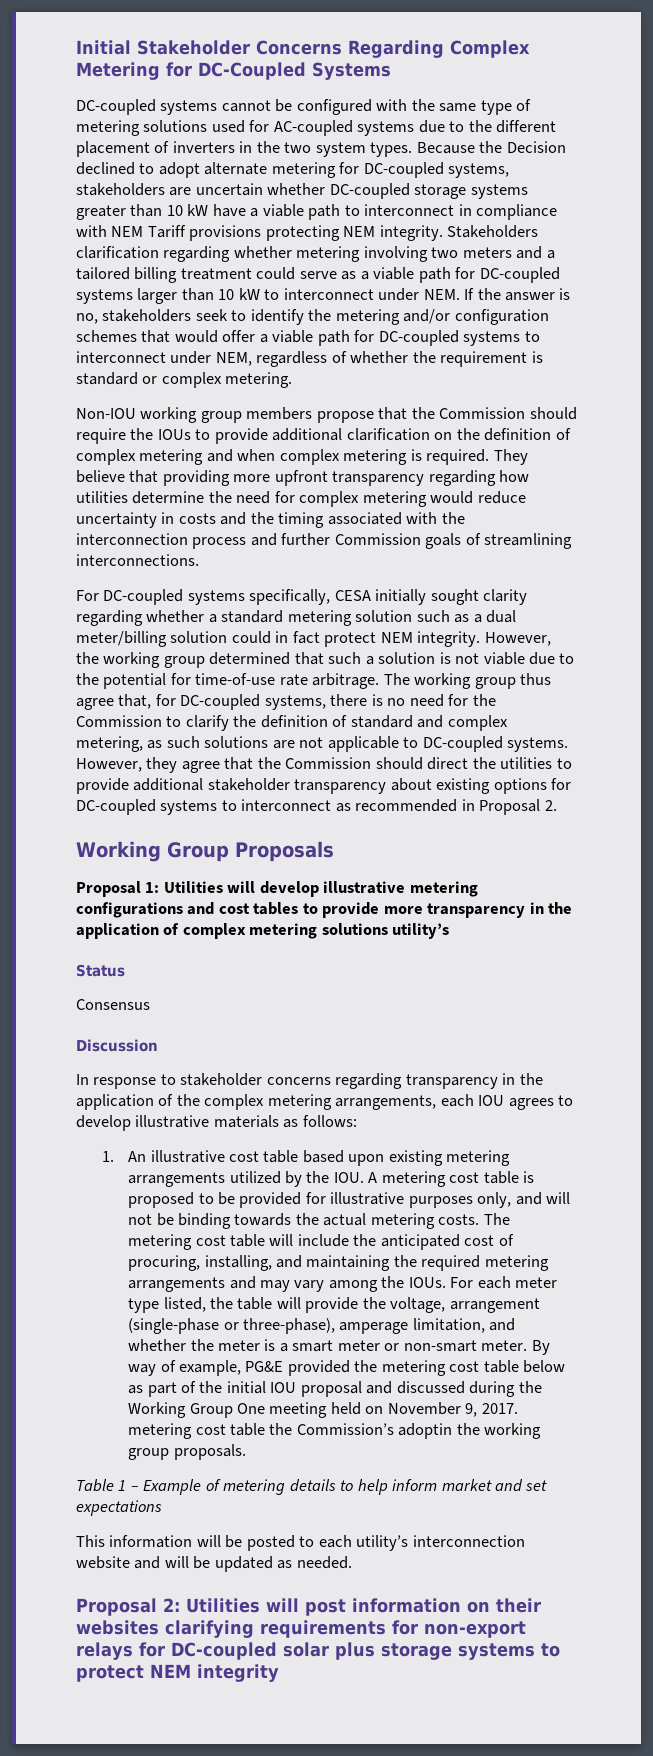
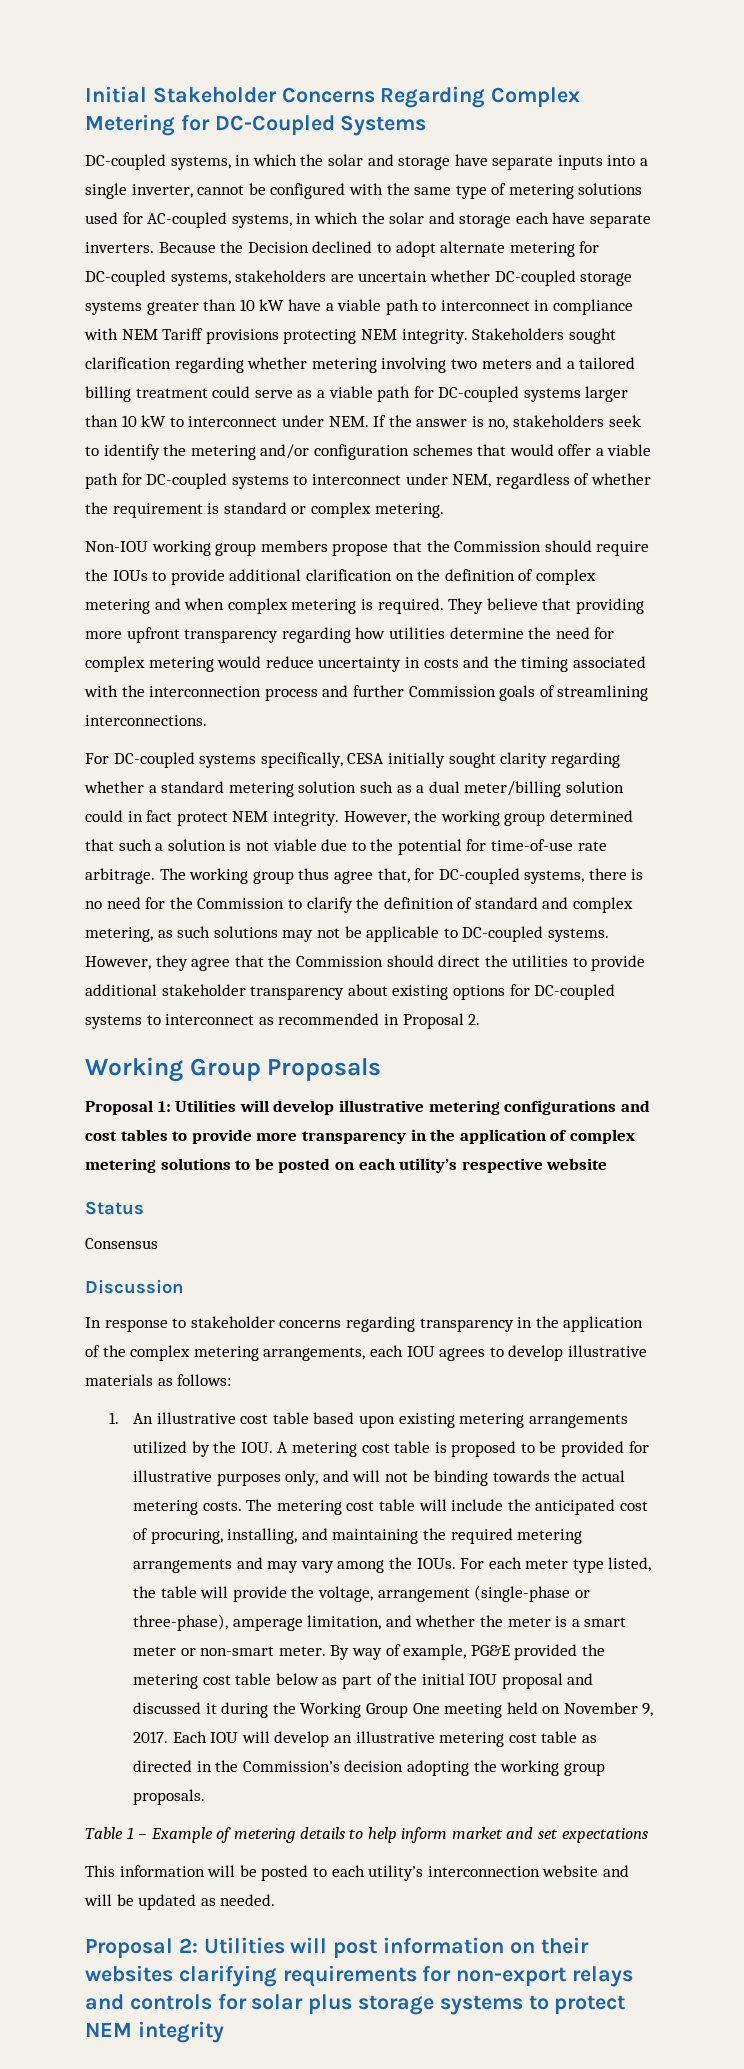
- DC-coupled systems cannot be configured with the same type of metering solutions used for AC-coupled systems due to the different placement of inverters in the two system types.
+ DC-coupled systems, in which the solar and storage have separate inputs into a single inverter, cannot be configured with the same type of metering solutions used for AC-coupled systems, in which the solar and storage each have separate inverters.
- Stakeholders clarification regarding whether metering involving two meters and a tailored billing treatment could serve as a viable path for DC-coupled systems larger than 10 kW to interconnect under NEM. If the answer is no, stakeholders seek to identify the metering and/or configuration schemes that would offer a viable path for DC-coupled systems to interconnect under NEM, regardless of whether the requirement is standard or complex metering.
+ Stakeholders sought clarification regarding whether metering involving two meters and a tailored billing treatment could serve as a viable path for DC-coupled systems larger than 10 kW to interconnect under NEM. If the answer is no, stakeholders seek to identify the metering and/or configuration schemes that would offer a viable path for DC-coupled systems to interconnect under NEM, regardless of whether the requirement is standard or complex metering.
- The working group thus agree that, for DC-coupled systems, there is no need for the Commission to clarify the definition of standard and complex metering, as such solutions are not applicable to DC-coupled systems.
+ The working group thus agree that, for DC-coupled systems, there is no need for the Commission to clarify the definition of standard and complex metering, as such solutions may not be applicable to DC-coupled systems.
- Proposal 1: Utilities will develop illustrative metering configurations and cost tables to provide more transparency in the application of complex metering solutions utility’s
+ Proposal 1: Utilities will develop illustrative metering configurations and cost tables to provide more transparency in the application of complex metering solutions to be posted on each utility’s respective website
- By way of example, PG&E provided the metering cost table below as part of the initial IOU proposal and discussed during the Working Group One meeting held on November 9, 2017. metering cost table the Commission’s adoptin the working group proposals.
+ By way of example, PG&E provided the metering cost table below as part of the initial IOU proposal and discussed it during the Working Group One meeting held on November 9, 2017. Each IOU will develop an illustrative metering cost table as directed in the Commission’s decision adopting the working group proposals.
- Proposal 2: Utilities will post information on their websites clarifying requirements for non-export relays for DC-coupled solar plus storage systems to protect NEM integrity
+ Proposal 2: Utilities will post information on their websites clarifying requirements for non-export relays and controls for solar plus storage systems to protect NEM integrity

